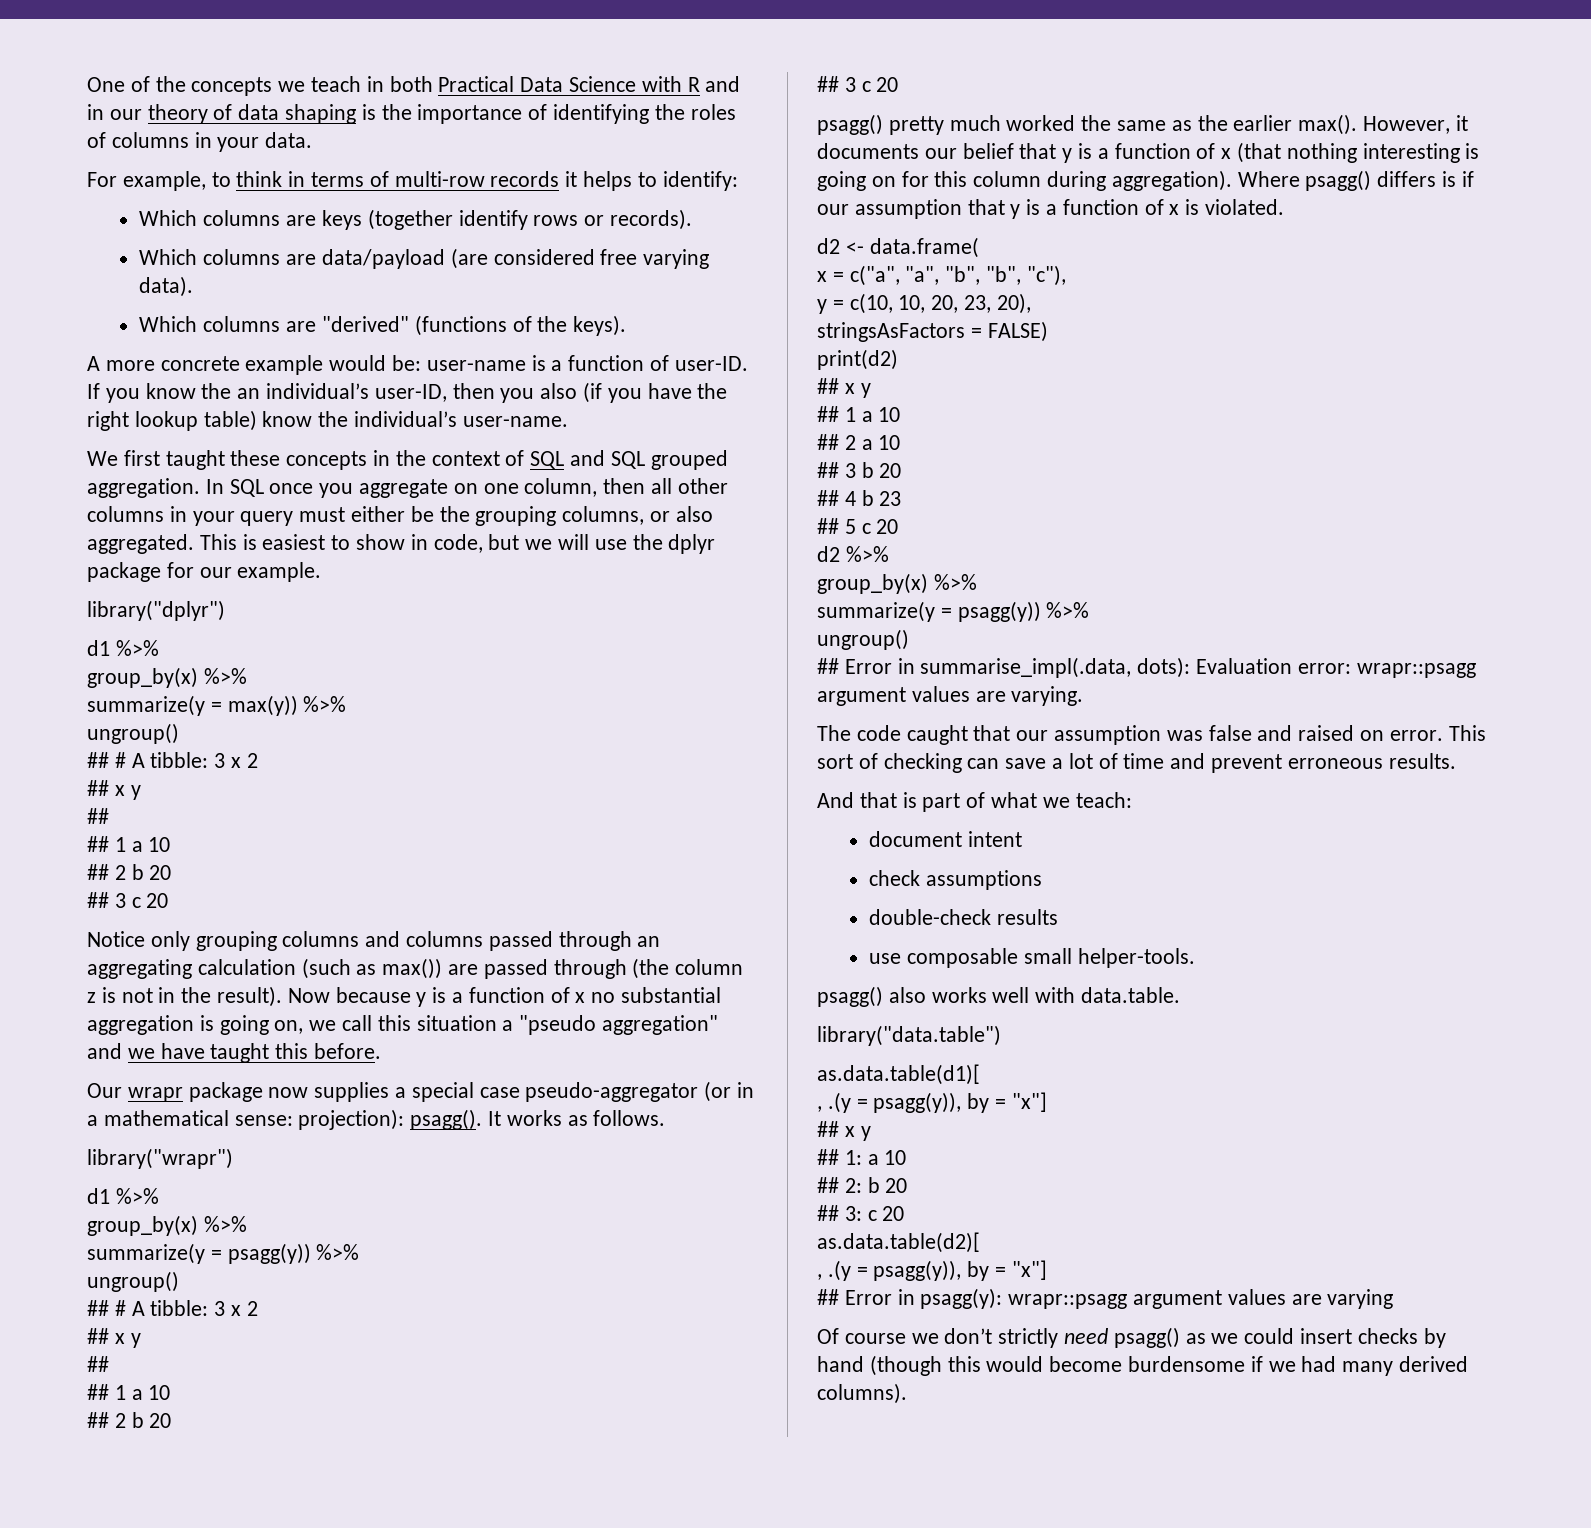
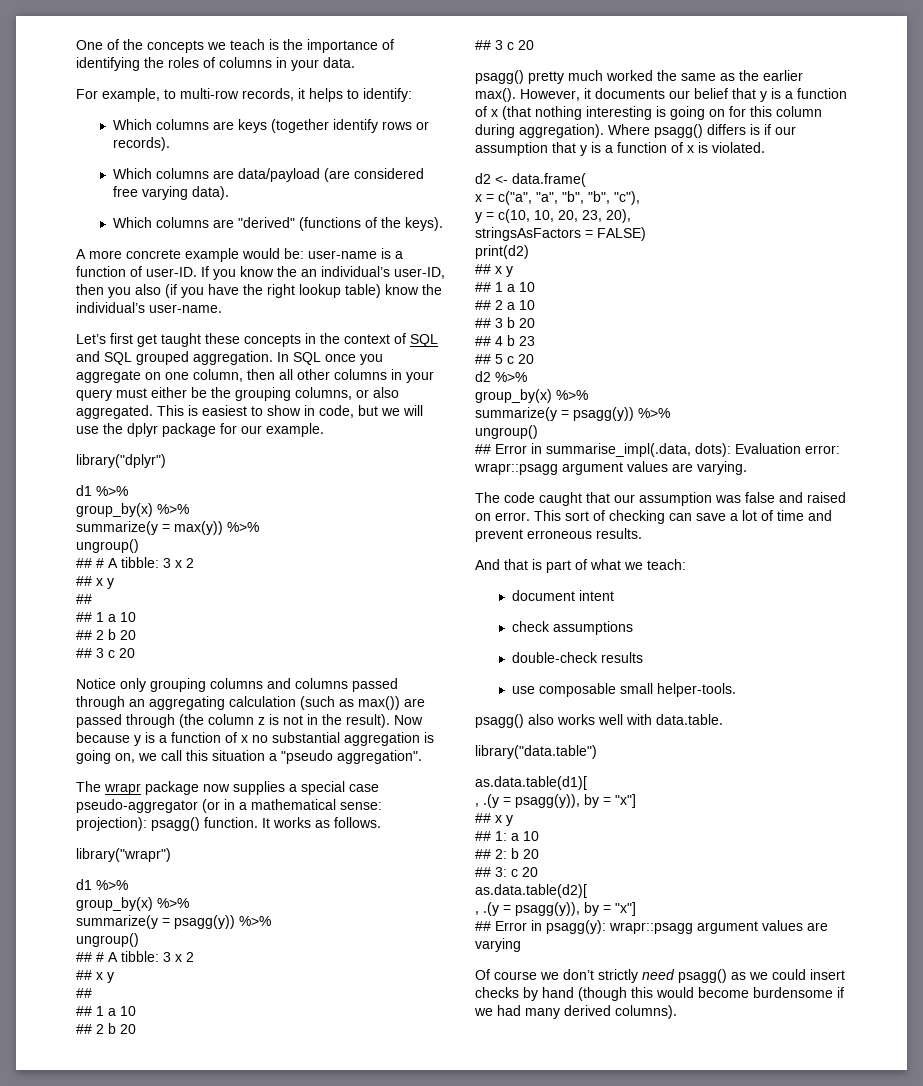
- One of the concepts we teach in both Practical Data Science with R and in our theory of data shaping is the importance of identifying the roles of columns in your data.
+ One of the concepts we teach is the importance of identifying the roles of columns in your data.
- For example, to think in terms of multi-row records it helps to identify:
+ For example, to multi-row records, it helps to identify:
- We first taught these concepts in the context of SQL and SQL grouped aggregation.
+ Let’s first get taught these concepts in the context of SQL and SQL grouped aggregation.
- Now because y is a function of x no substantial aggregation is going on, we call this situation a "pseudo aggregation" and we have taught this before.
- Our wrapr package now supplies a special case pseudo-aggregator (or in a mathematical sense: projection): psagg().
+ Now because y is a function of x no substantial aggregation is going on, we call this situation a "pseudo aggregation".
+ The wrapr package now supplies a special case pseudo-aggregator (or in a mathematical sense: projection): psagg() function.

